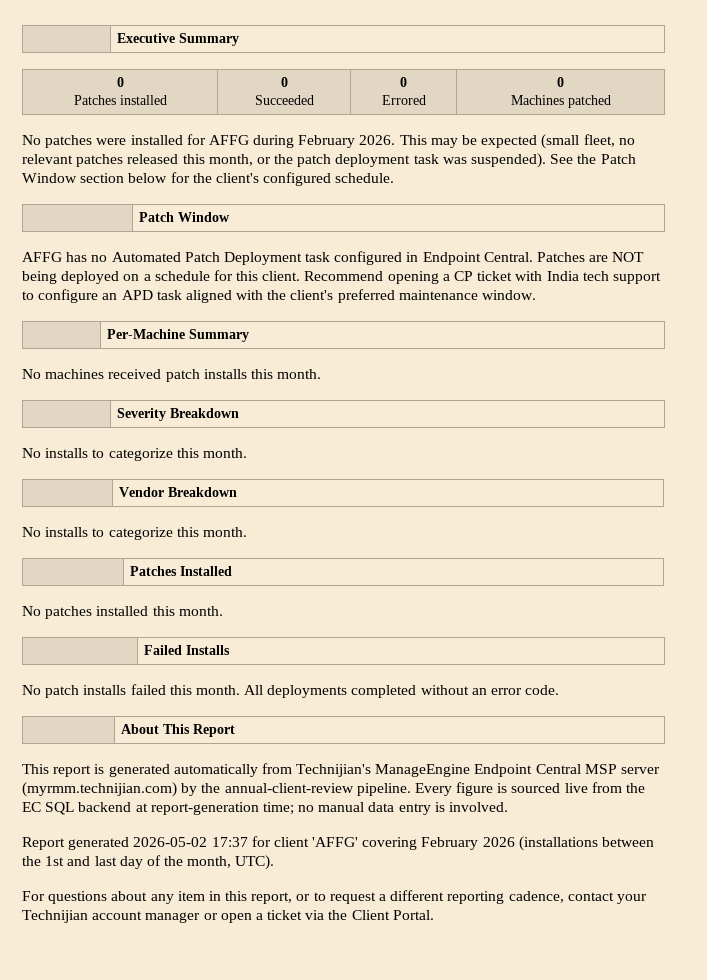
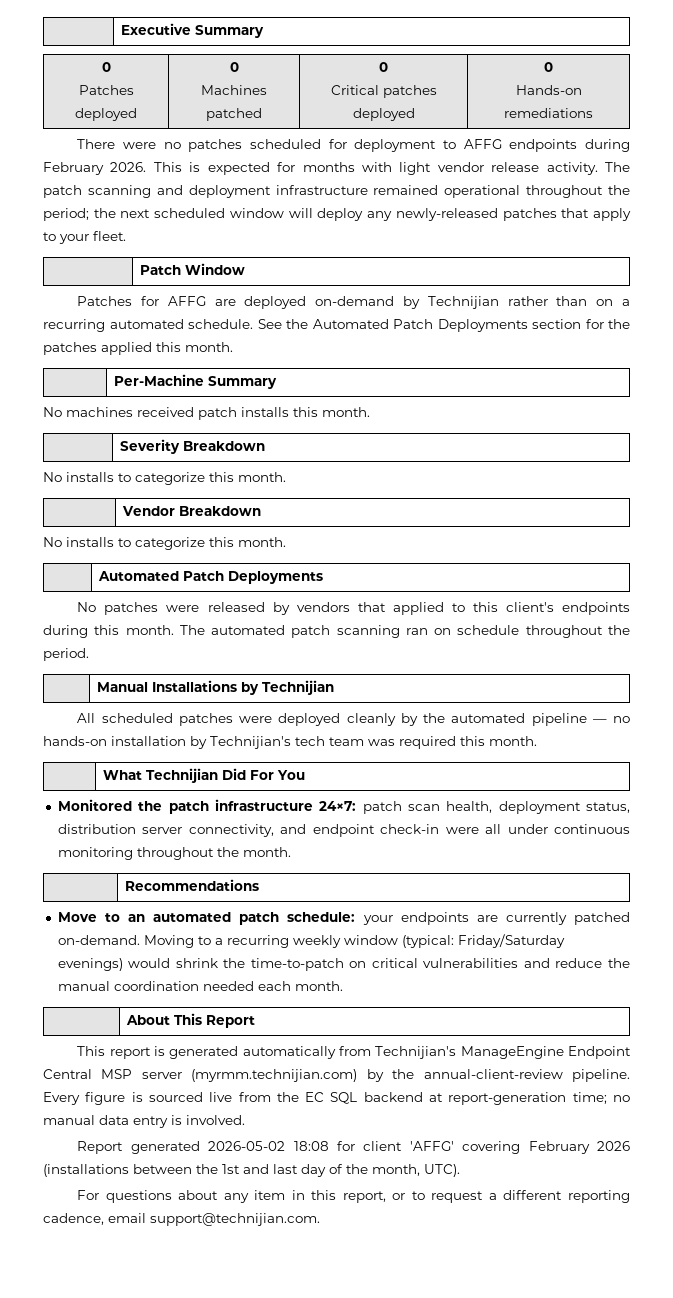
  | Executive Summary
  0
- Patches installed | 0
- Succeeded | 0
- Errored | 0
- Machines patched
- No patches were installed for AFFG during February 2026. This may be expected (small fleet, no relevant patches released this month, or the patch deployment task was suspended). See the Patch Window section below for the client's configured schedule.
+ Patches deployed | 0
+ Machines patched | 0
+ Critical patches deployed | 0
+ Hands-on remediations
+ There were no patches scheduled for deployment to AFFG endpoints during February 2026. This is expected for months with light vendor release activity. The patch scanning and deployment infrastructure remained operational throughout the period; the next scheduled window will deploy any newly-released patches that apply to your fleet.
  | Patch Window
- AFFG has no Automated Patch Deployment task configured in Endpoint Central. Patches are NOT being deployed on a schedule for this client. Recommend opening a CP ticket with India tech support to configure an APD task aligned with the client's preferred maintenance window.
+ Patches for AFFG are deployed on-demand by Technijian rather than on a recurring automated schedule. See the Automated Patch Deployments section for the patches applied this month.
- | Patches Installed
- No patches installed this month.
- | Failed Installs
- No patch installs failed this month. All deployments completed without an error code.
+ | Automated Patch Deployments
+ No patches were released by vendors that applied to this client's endpoints during this month. The automated patch scanning ran on schedule throughout the period.
+ | Manual Installations by Technijian
+ All scheduled patches were deployed cleanly by the automated pipeline — no hands-on installation by Technijian's tech team was required this month.
+ | What Technijian Did For You
+ Monitored the patch infrastructure 24×7: patch scan health, deployment status, distribution server connectivity, and endpoint check-in were all under continuous monitoring throughout the month.
+ | Recommendations
+ Move to an automated patch schedule: your endpoints are currently patched on-demand. Moving to a recurring weekly window (typical: Friday/Saturday evenings) would shrink the time-to-patch on critical vulnerabilities and reduce the manual coordination needed each month.
- Report generated 2026-05-02 17:37 for client 'AFFG' covering February 2026 (installations between the 1st and last day of the month, UTC).
+ Report generated 2026-05-02 18:08 for client 'AFFG' covering February 2026 (installations between the 1st and last day of the month, UTC).
- For questions about any item in this report, or to request a different reporting cadence, contact your Technijian account manager or open a ticket via the Client Portal.
+ For questions about any item in this report, or to request a different reporting cadence, email support@technijian.com.

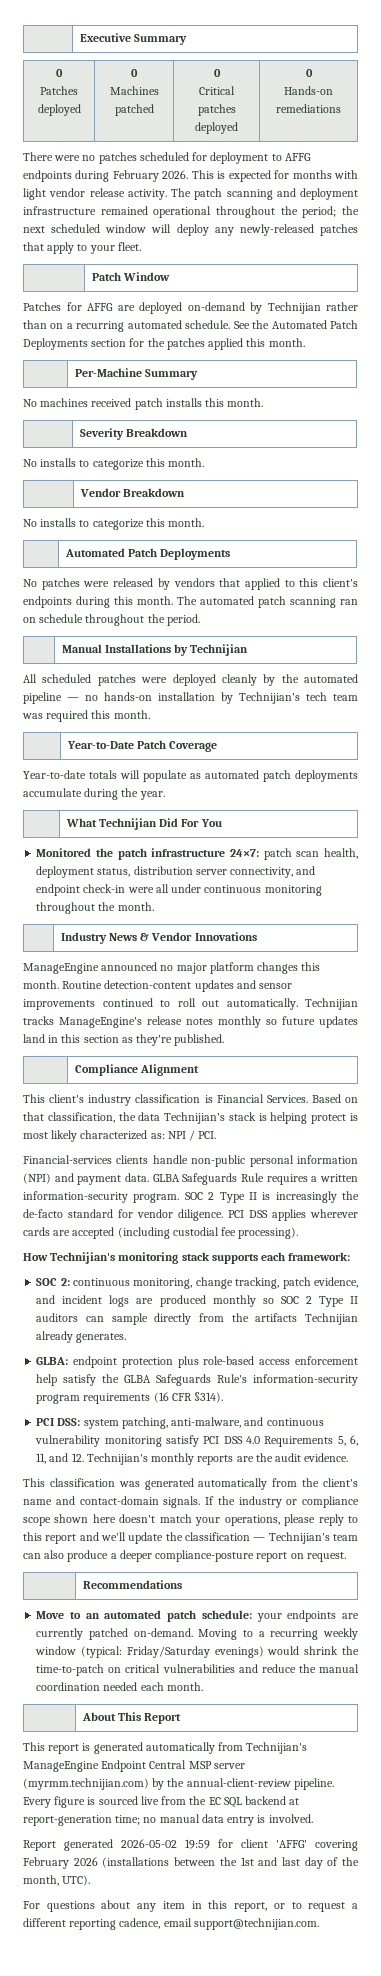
+ | Year-to-Date Patch Coverage
+ Year-to-date totals will populate as automated patch deployments accumulate during the year.
+ | Industry News & Vendor Innovations
+ ManageEngine announced no major platform changes this month. Routine detection-content updates and sensor improvements continued to roll out automatically. Technijian tracks ManageEngine's release notes monthly so future updates land in this section as they're published.
+ | Compliance Alignment
+ This client's industry classification is Financial Services. Based on that classification, the data Technijian's stack is helping protect is most likely characterized as: NPI / PCI.
+ Financial-services clients handle non-public personal information (NPI) and payment data. GLBA Safeguards Rule requires a written information-security program. SOC 2 Type II is increasingly the de-facto standard for vendor diligence. PCI DSS applies wherever cards are accepted (including custodial fee processing).
+ How Technijian's monitoring stack supports each framework:
+ SOC 2: continuous monitoring, change tracking, patch evidence, and incident logs are produced monthly so SOC 2 Type II auditors can sample directly from the artifacts Technijian already generates.
+ GLBA: endpoint protection plus role-based access enforcement help satisfy the GLBA Safeguards Rule's information-security program requirements (16 CFR §314).
+ PCI DSS: system patching, anti-malware, and continuous vulnerability monitoring satisfy PCI DSS 4.0 Requirements 5, 6, 11, and 12. Technijian's monthly reports are the audit evidence.
+ This classification was generated automatically from the client's name and contact-domain signals. If the industry or compliance scope shown here doesn't match your operations, please reply to this report and we'll update the classification — Technijian's team can also produce a deeper compliance-posture report on request.
- Report generated 2026-05-02 18:08 for client 'AFFG' covering February 2026 (installations between the 1st and last day of the month, UTC).
+ Report generated 2026-05-02 19:59 for client 'AFFG' covering February 2026 (installations between the 1st and last day of the month, UTC).

